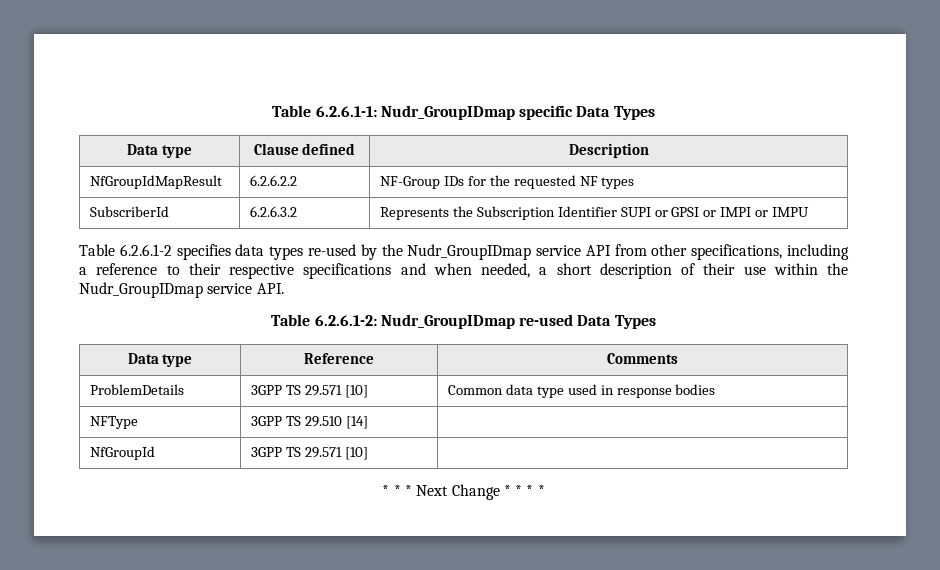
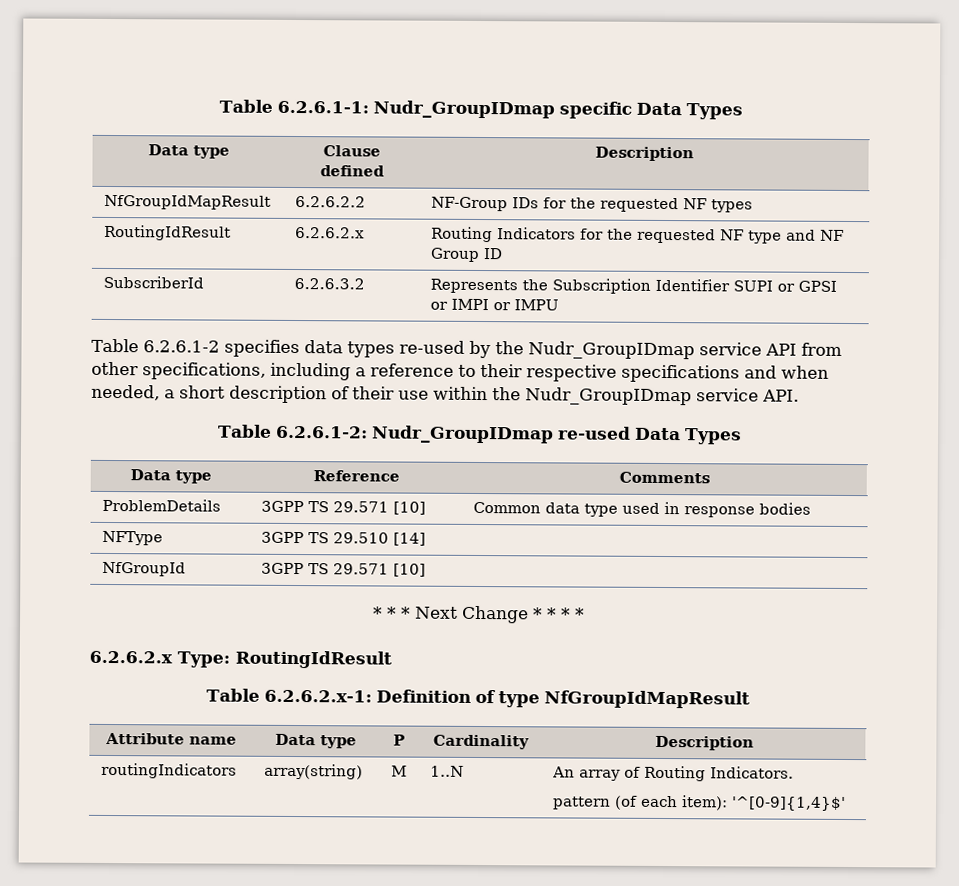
+ RoutingIdResult | 6.2.6.2.x | Routing Indicators for the requested NF type and NF Group ID
+ 6.2.6.2.x Type: RoutingIdResult
+ Table 6.2.6.2.x-1: Definition of type NfGroupIdMapResult
+ Attribute name | Data type | P | Cardinality | Description
+ routingIndicators | array(string) | M | 1..N | An array of Routing Indicators.
+ pattern (of each item): '^[0-9]{1,4}$'

